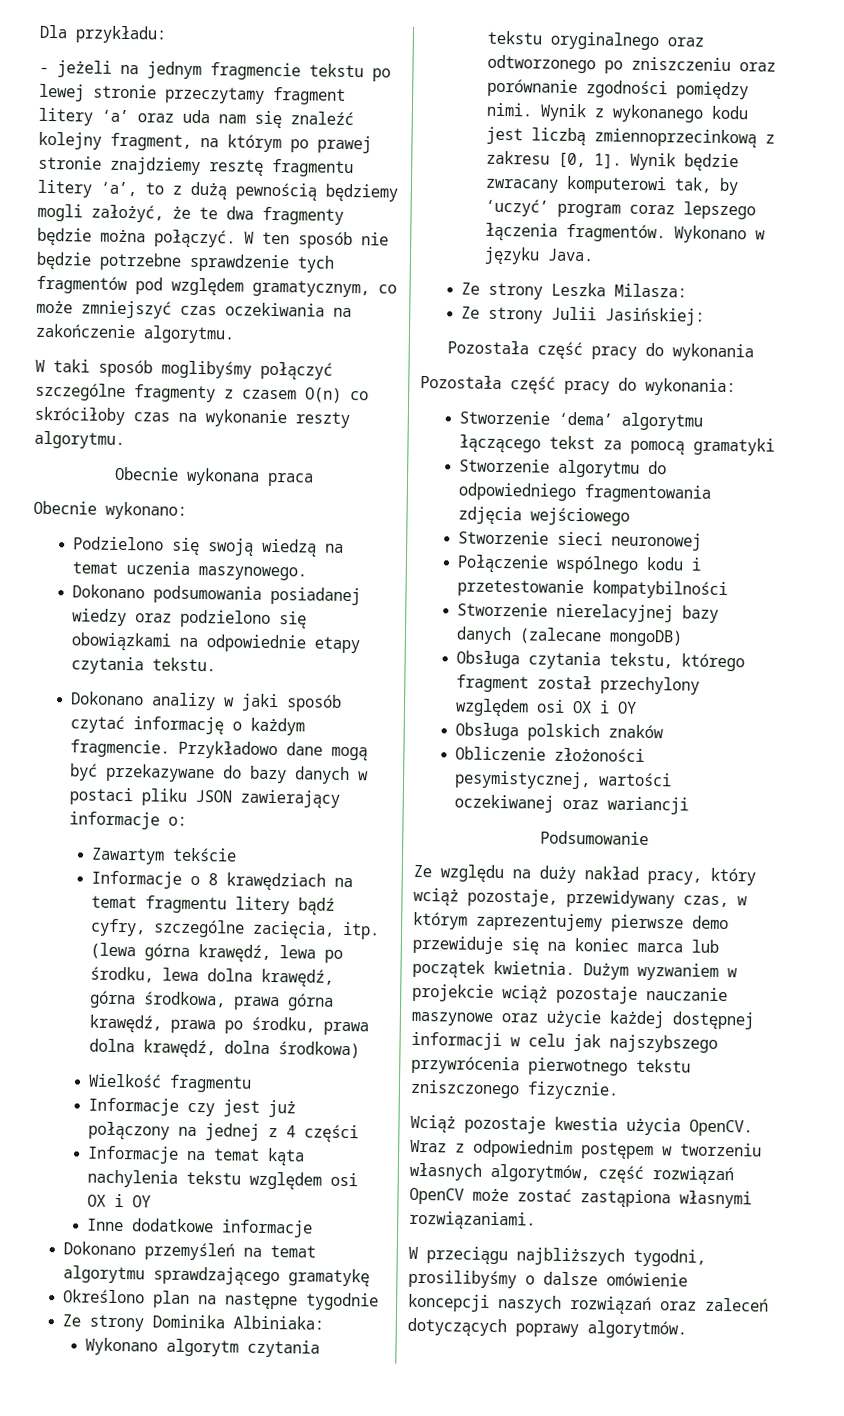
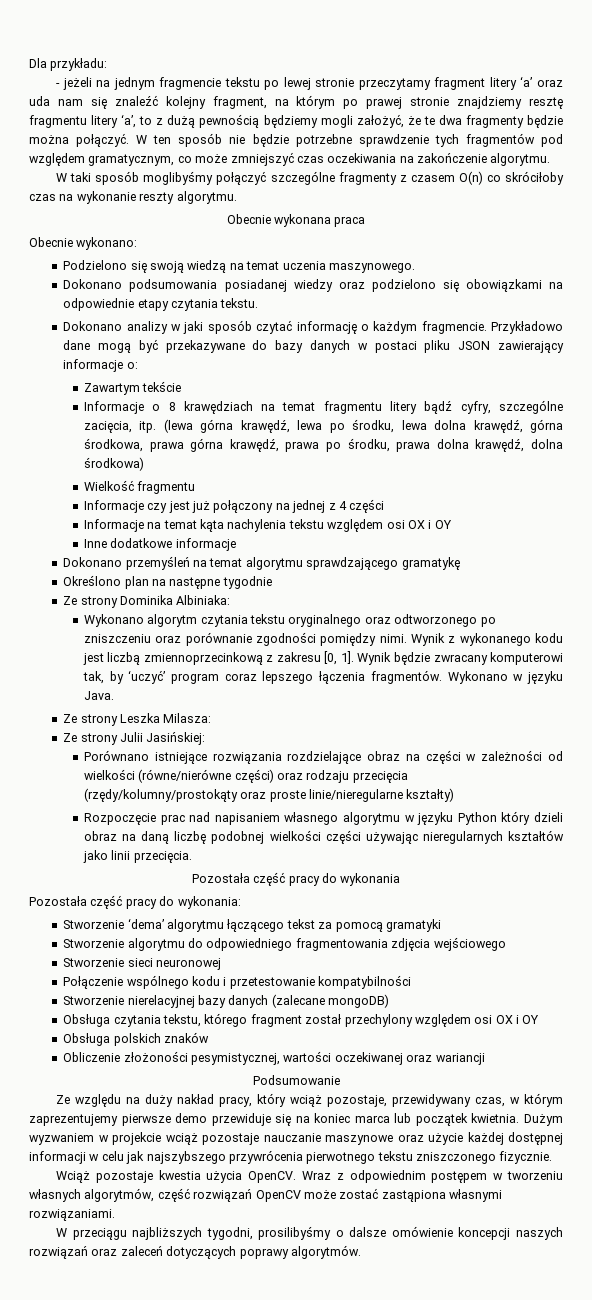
+ Porównano istniejące rozwiązania rozdzielające obraz na części w zależności od wielkości (równe/nierówne części) oraz rodzaju przecięcia (rzędy/kolumny/prostokąty oraz proste linie/nieregularne kształty)
+ Rozpoczęcie prac nad napisaniem własnego algorytmu w języku Python który dzieli obraz na daną liczbę podobnej wielkości części używając nieregularnych kształtów jako linii przecięcia.

